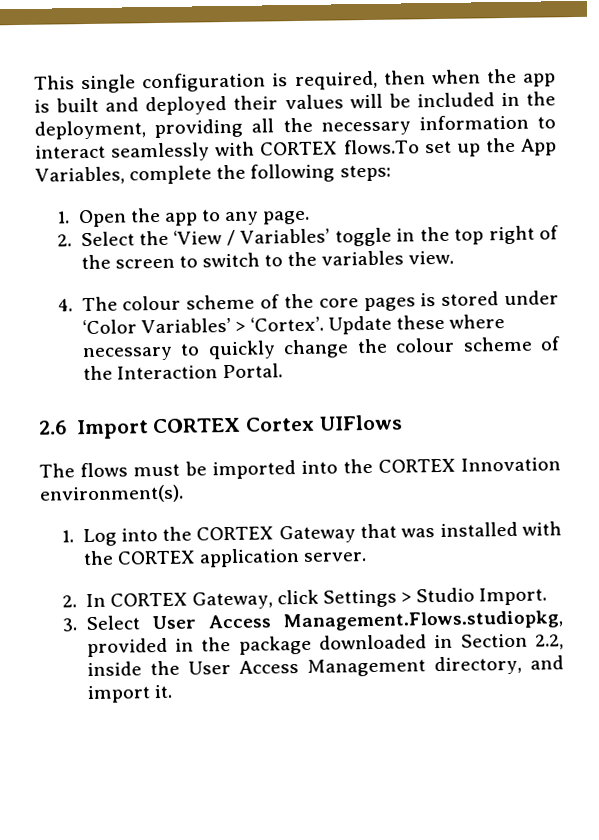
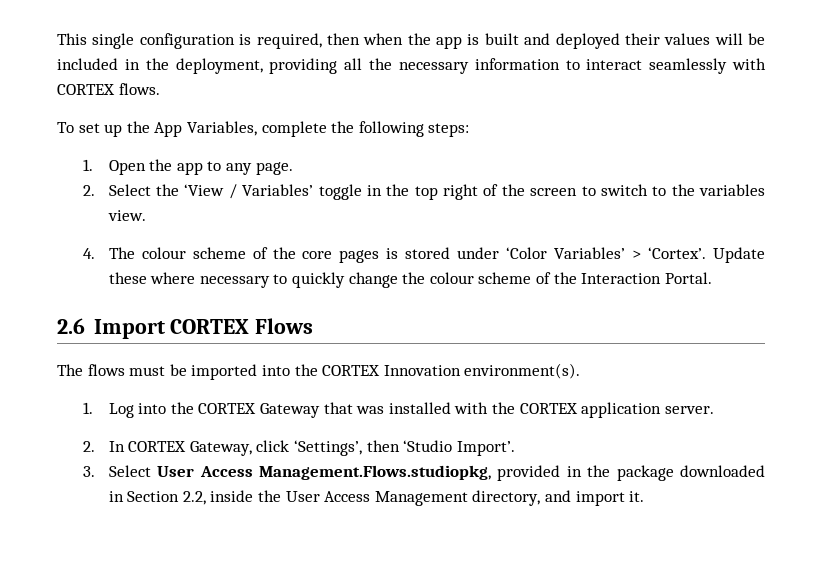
- This single configuration is required, then when the app is built and deployed their values will be included in the deployment, providing all the necessary information to interact seamlessly with CORTEX flows.To set up the App Variables, complete the following steps:
+ This single configuration is required, then when the app is built and deployed their values will be included in the deployment, providing all the necessary information to interact seamlessly with CORTEX flows.
+ To set up the App Variables, complete the following steps:
- 2.6 Import CORTEX Cortex UIFlows
+ 2.6 Import CORTEX Flows
- 2. In CORTEX Gateway, click Settings > Studio Import.
+ 2. In CORTEX Gateway, click ‘Settings’, then ‘Studio Import’.

